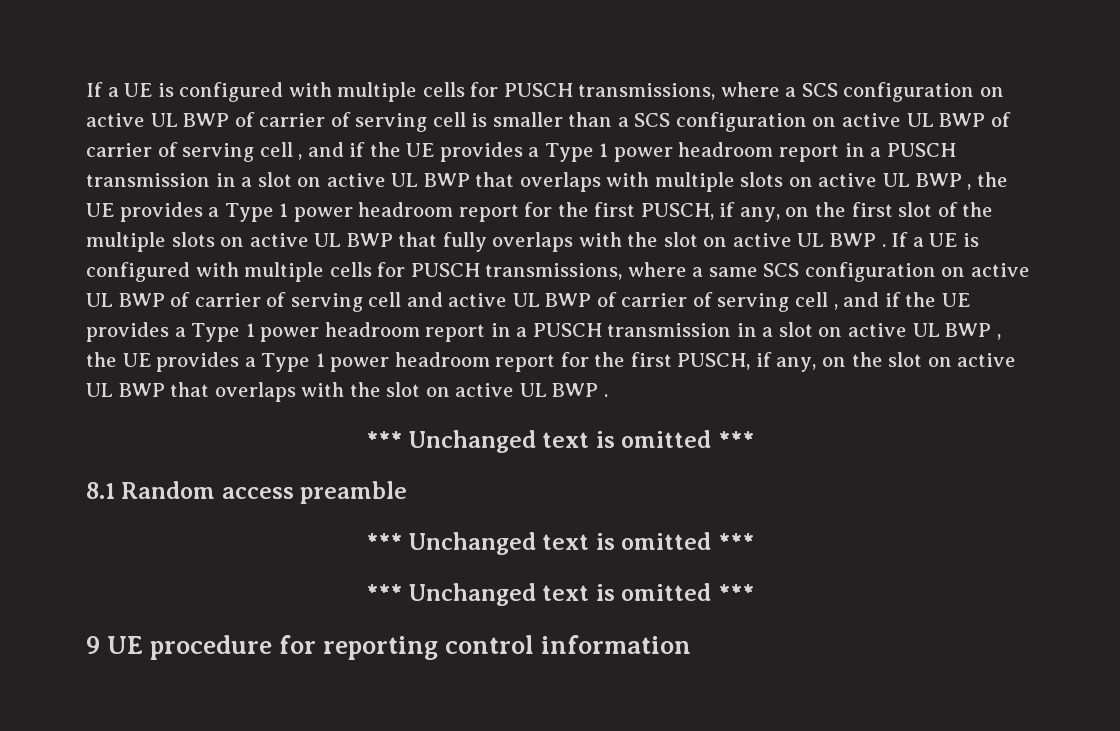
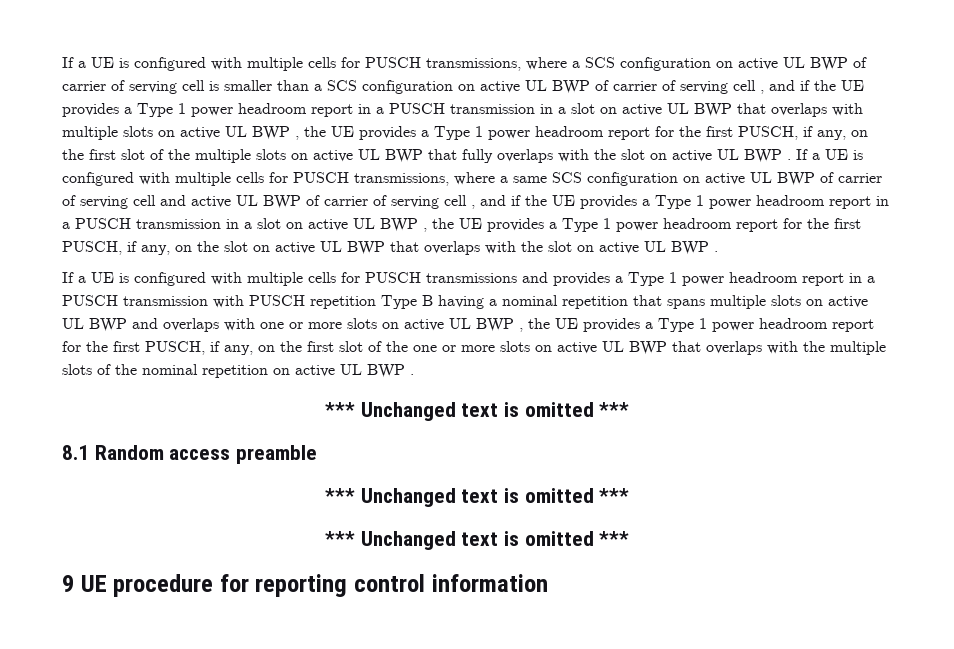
+ If a UE is configured with multiple cells for PUSCH transmissions and provides a Type 1 power headroom report in a PUSCH transmission with PUSCH repetition Type B having a nominal repetition that spans multiple slots on active UL BWP and overlaps with one or more slots on active UL BWP , the UE provides a Type 1 power headroom report for the first PUSCH, if any, on the first slot of the one or more slots on active UL BWP that overlaps with the multiple slots of the nominal repetition on active UL BWP .

